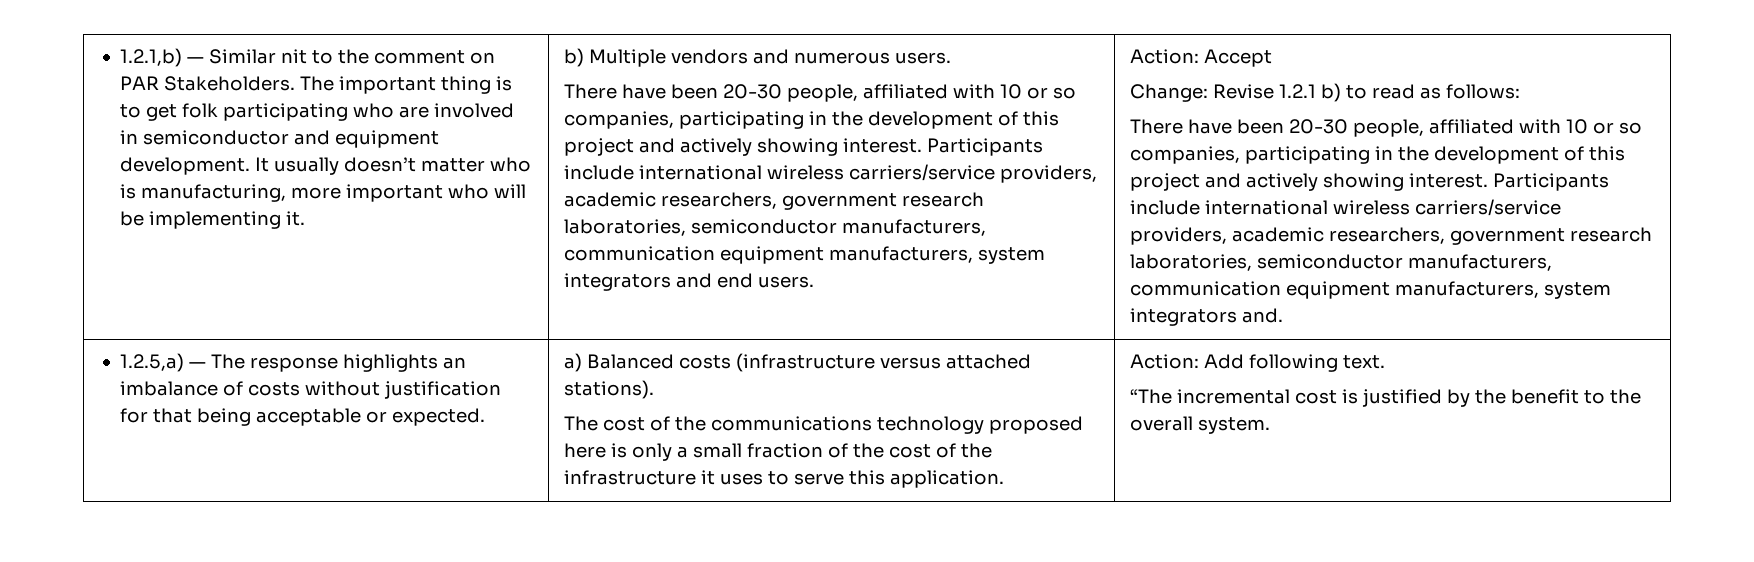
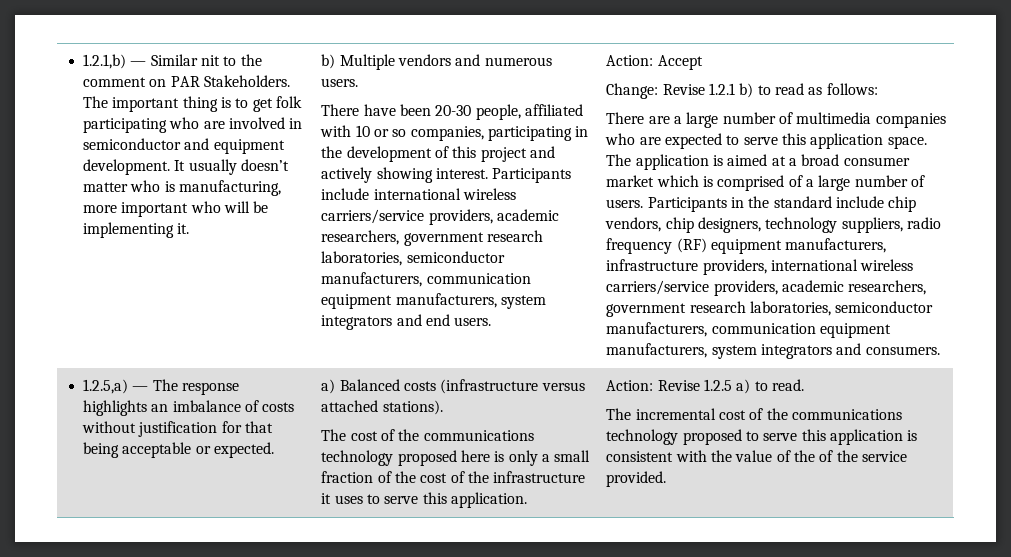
- There have been 20-30 people, affiliated with 10 or so companies, participating in the development of this project and actively showing interest. Participants include international wireless carriers/service providers, academic researchers, government research laboratories, semiconductor manufacturers, communication equipment manufacturers, system integrators and.
+ There are a large number of multimedia companies who are expected to serve this application space. The application is aimed at a broad consumer market which is comprised of a large number of users. Participants in the standard include chip vendors, chip designers, technology suppliers, radio frequency (RF) equipment manufacturers, infrastructure providers, international wireless carriers/service providers, academic researchers, government research laboratories, semiconductor manufacturers, communication equipment manufacturers, system integrators and consumers.
- Action: Add following text.
- “The incremental cost is justified by the benefit to the overall system.
+ Action: Revise 1.2.5 a) to read.
+ The incremental cost of the communications technology proposed to serve this application is consistent with the value of the of the service provided.

